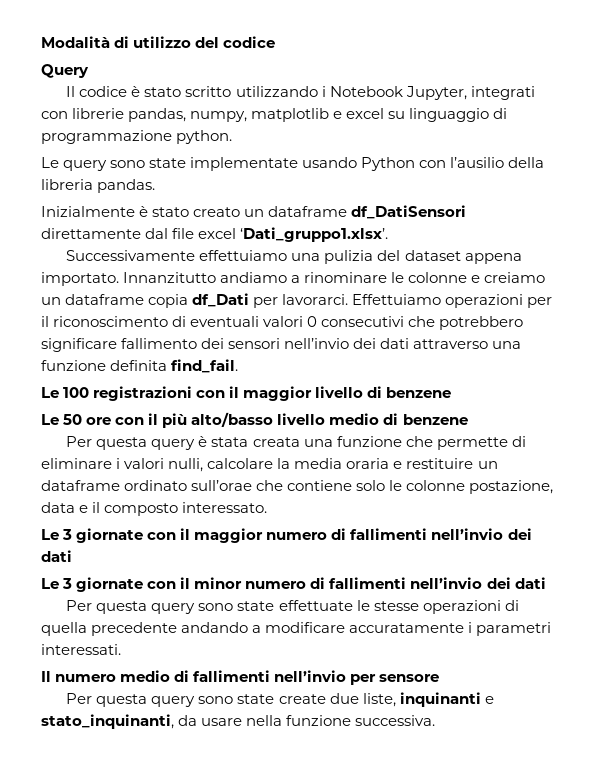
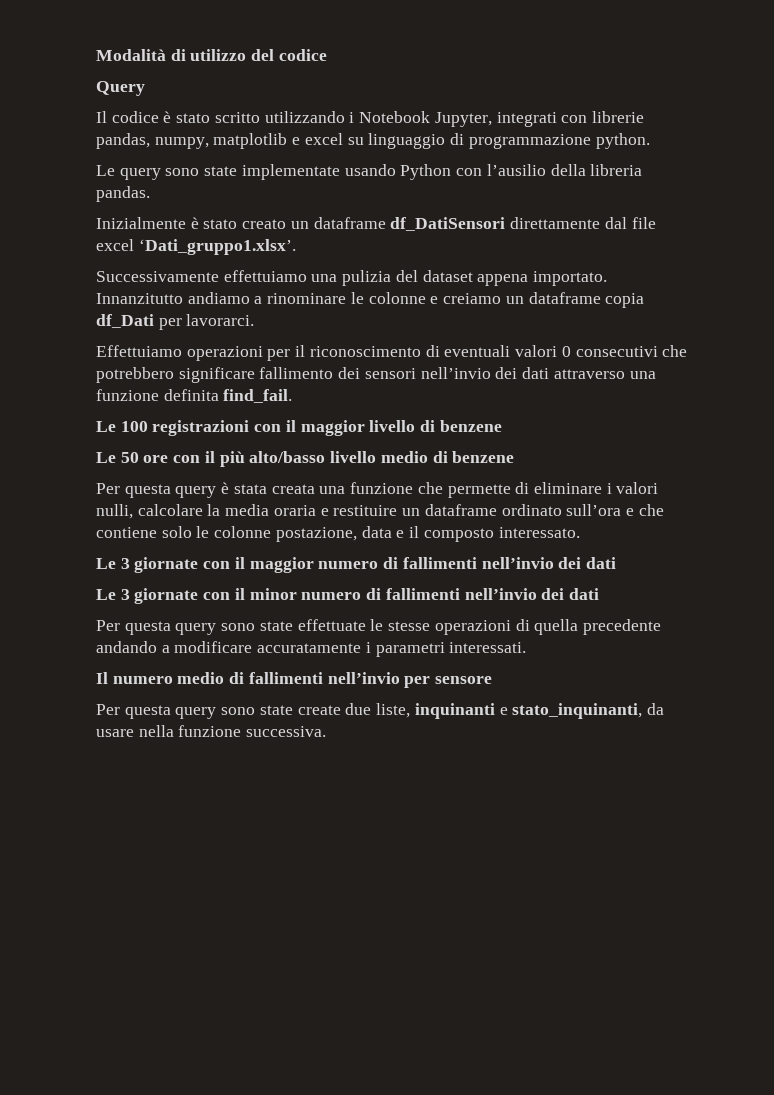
- Innanzitutto andiamo a rinominare le colonne e creiamo un dataframe copia df_Dati per lavorarci. Effettuiamo operazioni per il riconoscimento di eventuali valori 0 consecutivi che potrebbero significare fallimento dei sensori nell’invio dei dati attraverso una funzione definita find_fail.
+ Innanzitutto andiamo a rinominare le colonne e creiamo un dataframe copia df_Dati per lavorarci.
+ Effettuiamo operazioni per il riconoscimento di eventuali valori 0 consecutivi che potrebbero significare fallimento dei sensori nell’invio dei dati attraverso una funzione definita find_fail.
- Per questa query è stata creata una funzione che permette di eliminare i valori nulli, calcolare la media oraria e restituire un dataframe ordinato sull’orae che contiene solo le colonne postazione, data e il composto interessato.
+ Per questa query è stata creata una funzione che permette di eliminare i valori nulli, calcolare la media oraria e restituire un dataframe ordinato sull’ora e che contiene solo le colonne postazione, data e il composto interessato.

